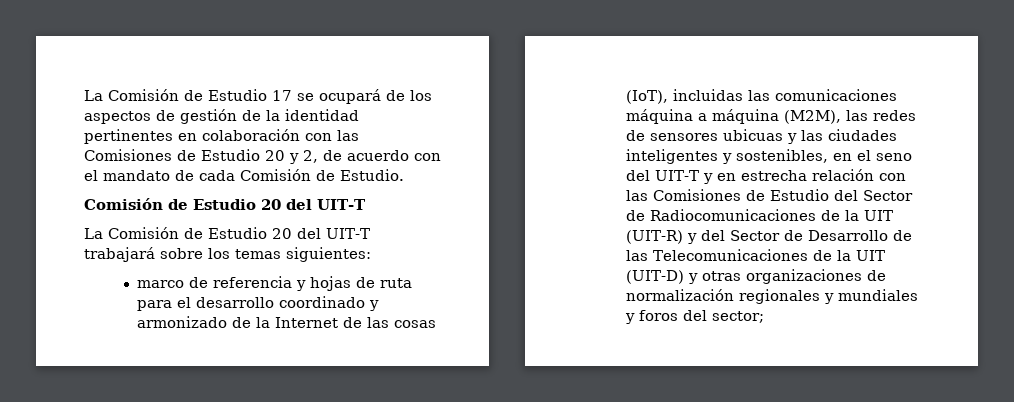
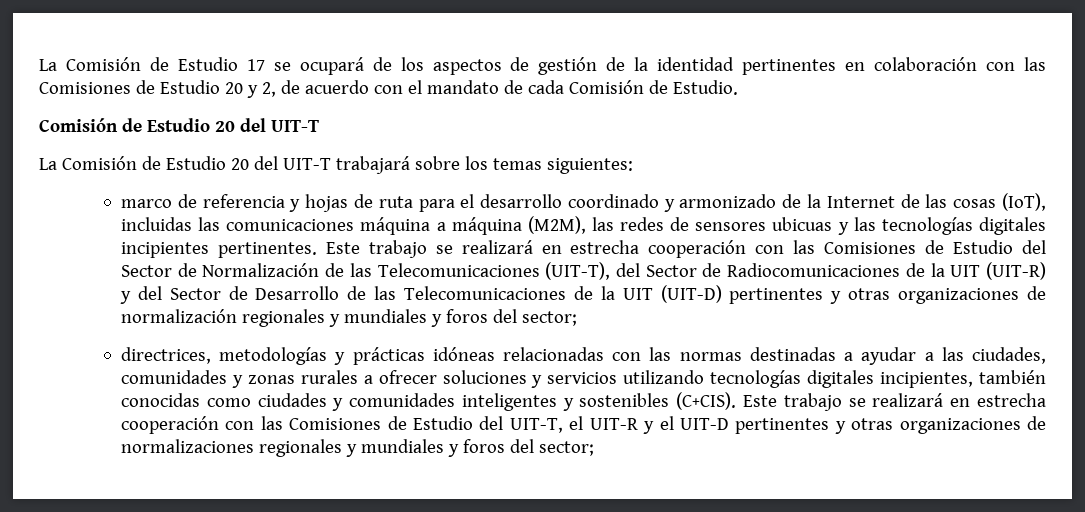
- marco de referencia y hojas de ruta para el desarrollo coordinado y armonizado de la Internet de las cosas (IoT), incluidas las comunicaciones máquina a máquina (M2M), las redes de sensores ubicuas y las ciudades inteligentes y sostenibles, en el seno del UIT-T y en estrecha relación con las Comisiones de Estudio del Sector de Radiocomunicaciones de la UIT (UIT-R) y del Sector de Desarrollo de las Telecomunicaciones de la UIT (UIT-D) y otras organizaciones de normalización regionales y mundiales y foros del sector;
+ marco de referencia y hojas de ruta para el desarrollo coordinado y armonizado de la Internet de las cosas (IoT), incluidas las comunicaciones máquina a máquina (M2M), las redes de sensores ubicuas y las tecnologías digitales incipientes pertinentes. Este trabajo se realizará en estrecha cooperación con las Comisiones de Estudio del Sector de Normalización de las Telecomunicaciones (UIT-T), del Sector de Radiocomunicaciones de la UIT (UIT-R) y del Sector de Desarrollo de las Telecomunicaciones de la UIT (UIT-D) pertinentes y otras organizaciones de normalización regionales y mundiales y foros del sector;
+ directrices, metodologías y prácticas idóneas relacionadas con las normas destinadas a ayudar a las ciudades, comunidades y zonas rurales a ofrecer soluciones y servicios utilizando tecnologías digitales incipientes, también conocidas como ciudades y comunidades inteligentes y sostenibles (C+CIS). Este trabajo se realizará en estrecha cooperación con las Comisiones de Estudio del UIT-T, el UIT-R y el UIT-D pertinentes y otras organizaciones de normalizaciones regionales y mundiales y foros del sector;

